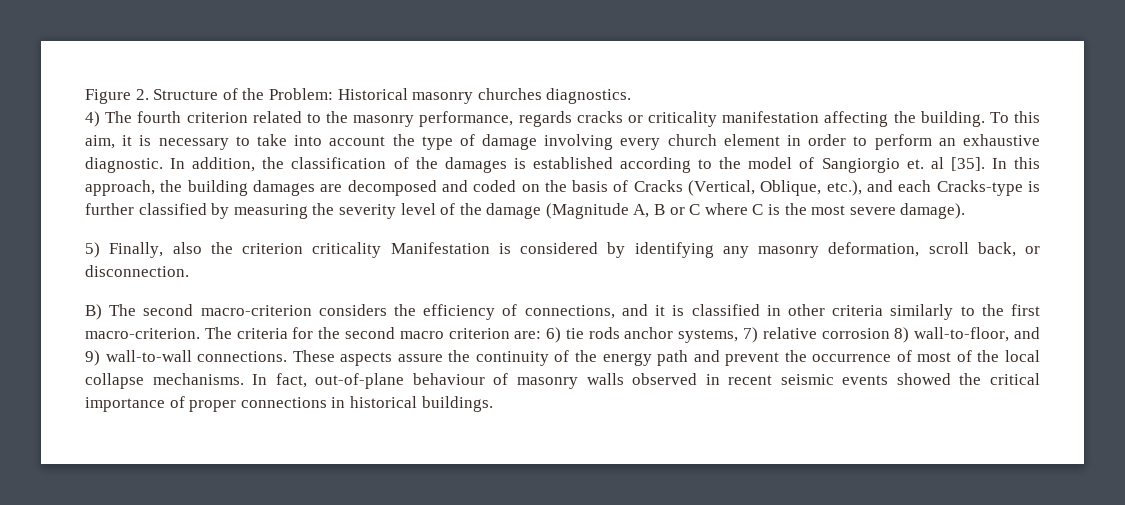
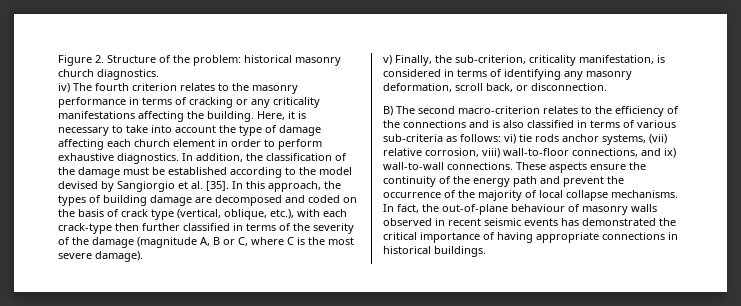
- Figure 2. Structure of the Problem: Historical masonry churches diagnostics.
+ Figure 2. Structure of the problem: historical masonry church diagnostics.
- 4) The fourth criterion related to the masonry performance, regards cracks or criticality manifestation affecting the building. To this aim, it is necessary to take into account the type of damage involving every church element in order to perform an exhaustive diagnostic.
+ iv) The fourth criterion relates to the masonry performance in terms of cracking or any criticality manifestations affecting the building. Here, it is necessary to take into account the type of damage affecting each church element in order to perform exhaustive diagnostics.
- In addition, the classification of the damages is established according to the model of Sangiorgio et. al [35].
+ In addition, the classification of the damage must be established according to the model devised by Sangiorgio et al. [35].
- In this approach, the building damages are decomposed and coded on the basis of Cracks (Vertical, Oblique, etc.), and each Cracks-type is further classified by measuring the severity level of the damage (Magnitude A, B or C where C is the most severe damage).
+ In this approach, the types of building damage are decomposed and coded on the basis of crack type (vertical, oblique, etc.), with each crack-type then further classified in terms of the severity of the damage (magnitude A, B or C, where C is the most severe damage).
- 5) Finally, also the criterion criticality Manifestation is considered by identifying any masonry deformation, scroll back, or disconnection.
+ v) Finally, the sub-criterion, criticality manifestation, is considered in terms of identifying any masonry deformation, scroll back, or disconnection.
- B) The second macro-criterion considers the efficiency of connections, and it is classified in other criteria similarly to the first macro-criterion. The criteria for the second macro criterion are: 6) tie rods anchor systems, 7) relative corrosion 8) wall-to-floor, and 9) wall-to-wall connections.
+ B) The second macro-criterion relates to the efficiency of the connections and is also classified in terms of various sub-criteria as follows: vi) tie rods anchor systems, (vii) relative corrosion, viii) wall-to-floor connections, and ix) wall-to-wall connections.
- These aspects assure the continuity of the energy path and prevent the occurrence of most of the local collapse mechanisms.
+ These aspects ensure the continuity of the energy path and prevent the occurrence of the majority of local collapse mechanisms.
- In fact, out-of-plane behaviour of masonry walls observed in recent seismic events showed the critical importance of proper connections in historical buildings.
+ In fact, the out-of-plane behaviour of masonry walls observed in recent seismic events has demonstrated the critical importance of having appropriate connections in historical buildings.

